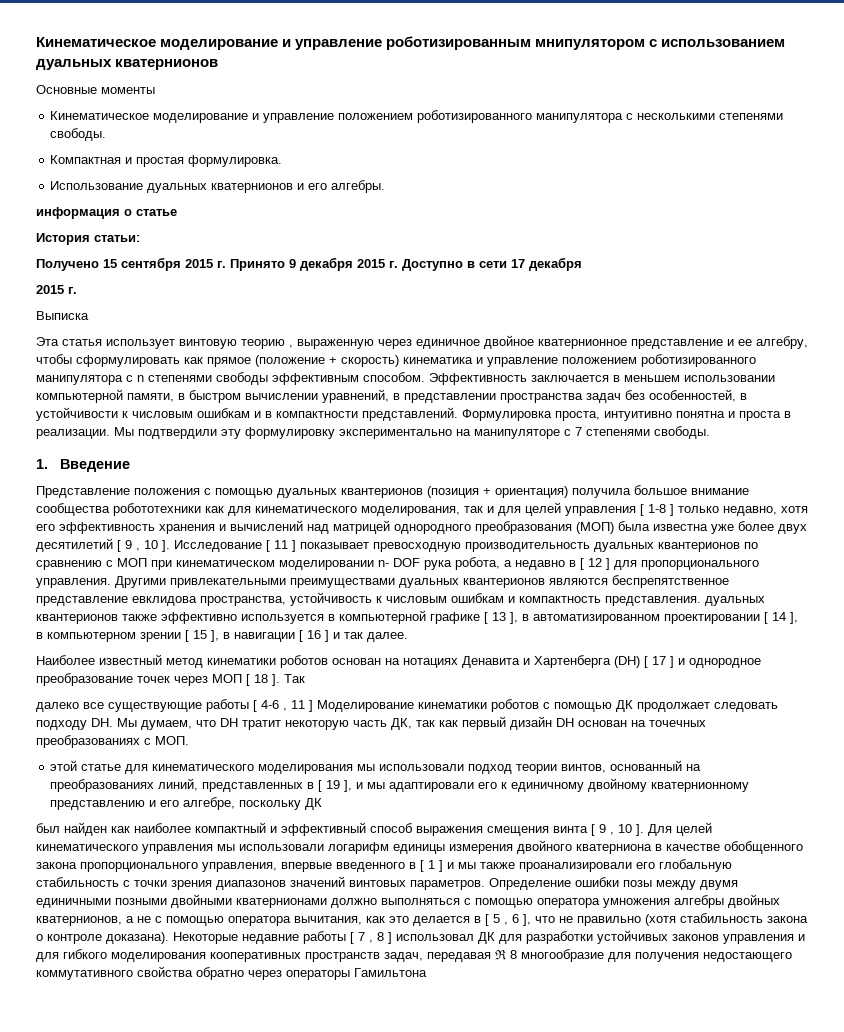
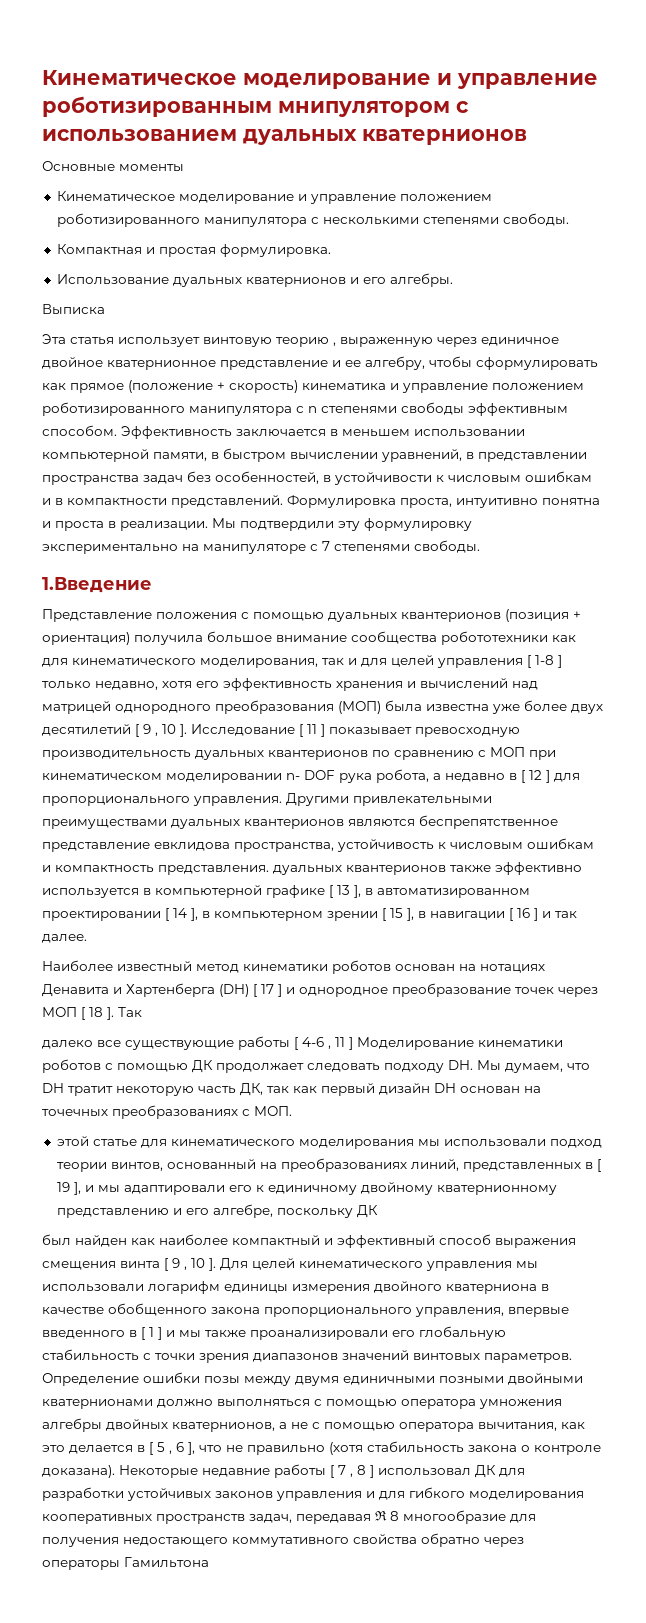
- информация о статье
- История статьи:
- Получено 15 сентября 2015 г. Принято 9 декабря 2015 г. Доступно в сети 17 декабря
- 2015 г.
- 1. Введение
+ 1.Введение

